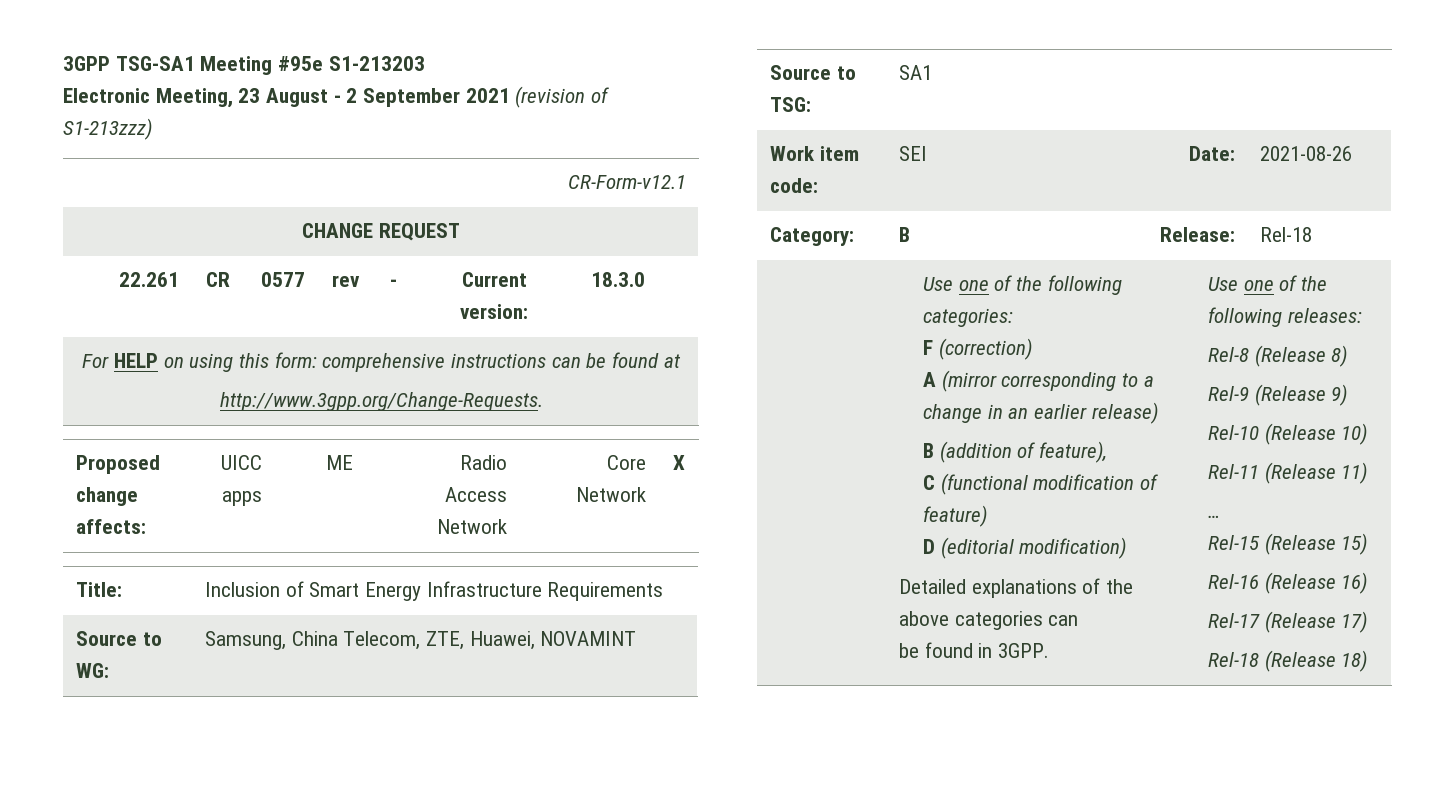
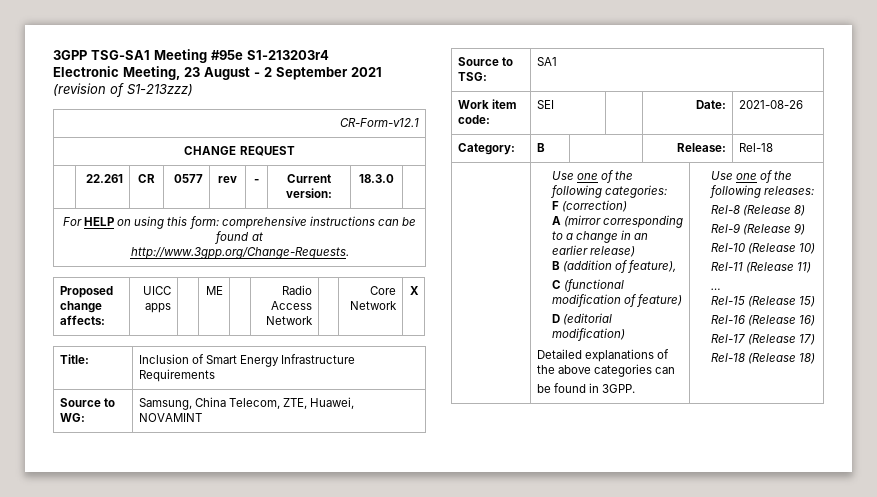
- 3GPP TSG-SA1 Meeting #95e S1-213203
+ 3GPP TSG-SA1 Meeting #95e S1-213203r4

